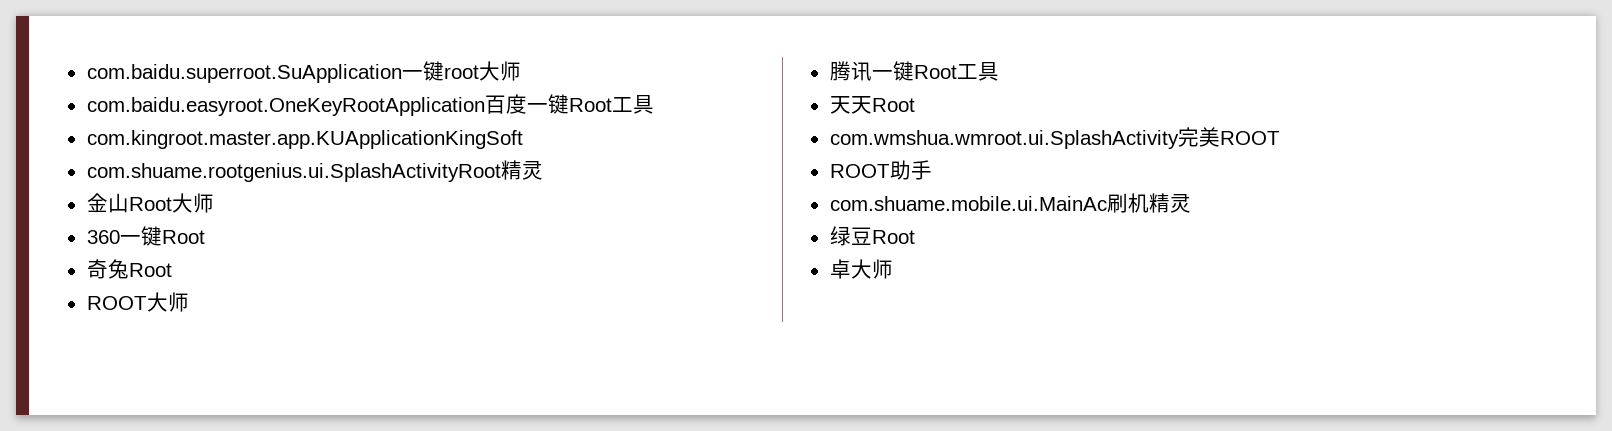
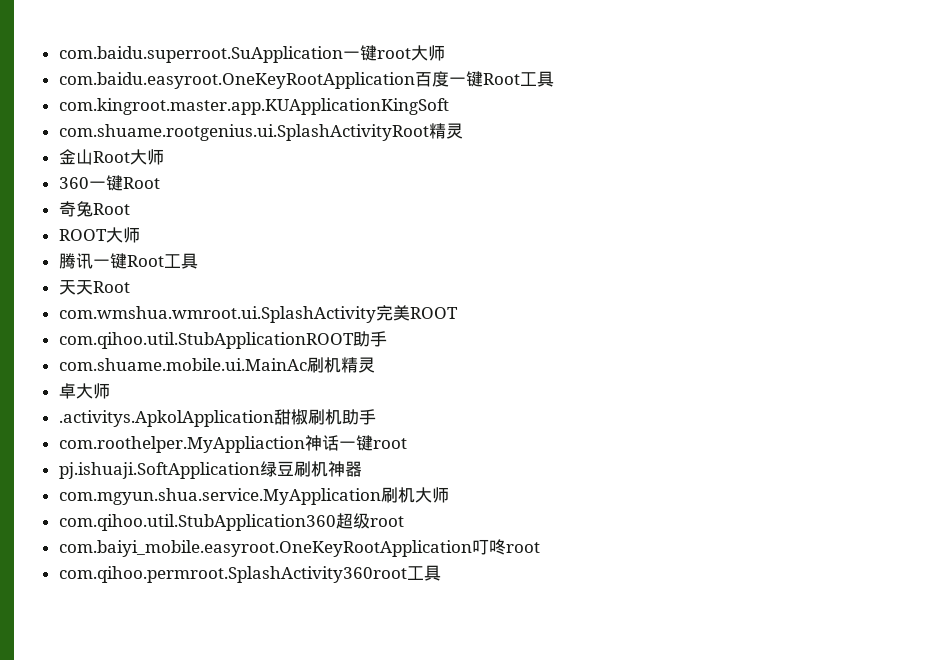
- ROOT助手
+ com.qihoo.util.StubApplicationROOT助手
- 绿豆Root
+ .activitys.ApkolApplication甜椒刷机助手
+ com.roothelper.MyAppliaction神话一键root
+ pj.ishuaji.SoftApplication绿豆刷机神器
+ com.mgyun.shua.service.MyApplication刷机大师
+ com.qihoo.util.StubApplication360超级root
+ com.baiyi_mobile.easyroot.OneKeyRootApplication叮咚root
+ com.qihoo.permroot.SplashActivity360root工具

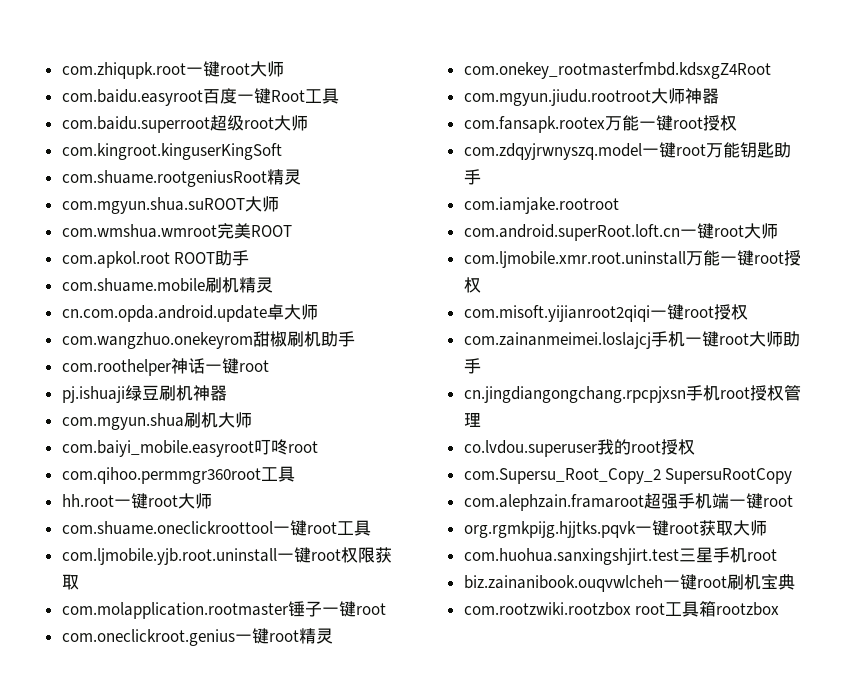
- com.baidu.superroot.SuApplication一键root大师
- com.baidu.easyroot.OneKeyRootApplication百度一键Root工具
+ com.zhiqupk.root一键root大师
+ com.baidu.easyroot百度一键Root工具
- com.kingroot.master.app.KUApplicationKingSoft
- com.shuame.rootgenius.ui.SplashActivityRoot精灵
- 金山Root大师
- 360一键Root
- 奇兔Root
- ROOT大师
- 腾讯一键Root工具
- 天天Root
- com.wmshua.wmroot.ui.SplashActivity完美ROOT
+ com.baidu.superroot超级root大师
+ com.kingroot.kinguserKingSoft
+ com.shuame.rootgeniusRoot精灵
+ com.mgyun.shua.suROOT大师
+ com.wmshua.wmroot完美ROOT
- com.qihoo.util.StubApplicationROOT助手
- com.shuame.mobile.ui.MainAc刷机精灵
+ com.apkol.root ROOT助手
+ com.shuame.mobile刷机精灵
- 卓大师
+ cn.com.opda.android.update卓大师
- .activitys.ApkolApplication甜椒刷机助手
+ com.wangzhuo.onekeyrom甜椒刷机助手
- com.roothelper.MyAppliaction神话一键root
+ com.roothelper神话一键root
- pj.ishuaji.SoftApplication绿豆刷机神器
+ pj.ishuaji绿豆刷机神器
- com.mgyun.shua.service.MyApplication刷机大师
+ com.mgyun.shua刷机大师
- com.qihoo.util.StubApplication360超级root
- com.baiyi_mobile.easyroot.OneKeyRootApplication叮咚root
+ com.baiyi_mobile.easyroot叮咚root
- com.qihoo.permroot.SplashActivity360root工具
+ com.qihoo.permmgr360root工具
+ hh.root一键root大师
+ com.shuame.oneclickroottool一键root工具
+ com.ljmobile.yjb.root.uninstall一键root权限获取
+ com.molapplication.rootmaster锤子一键root
+ com.oneclickroot.genius一键root精灵
+ com.onekey_rootmasterfmbd.kdsxgZ4Root
+ com.mgyun.jiudu.rootroot大师神器
+ com.fansapk.rootex万能一键root授权
+ com.zdqyjrwnyszq.model一键root万能钥匙助手
+ com.iamjake.rootroot
+ com.android.superRoot.loft.cn一键root大师
+ com.ljmobile.xmr.root.uninstall万能一键root授权
+ com.misoft.yijianroot2qiqi一键root授权
+ com.zainanmeimei.loslajcj手机一键root大师助手
+ cn.jingdiangongchang.rpcpjxsn手机root授权管理
+ co.lvdou.superuser我的root授权
+ com.Supersu_Root_Copy_2 SupersuRootCopy
+ com.alephzain.framaroot超强手机端一键root
+ org.rgmkpijg.hjjtks.pqvk一键root获取大师
+ com.huohua.sanxingshjirt.test三星手机root
+ biz.zainanibook.ouqvwlcheh一键root刷机宝典
+ com.rootzwiki.rootzbox root工具箱rootzbox

